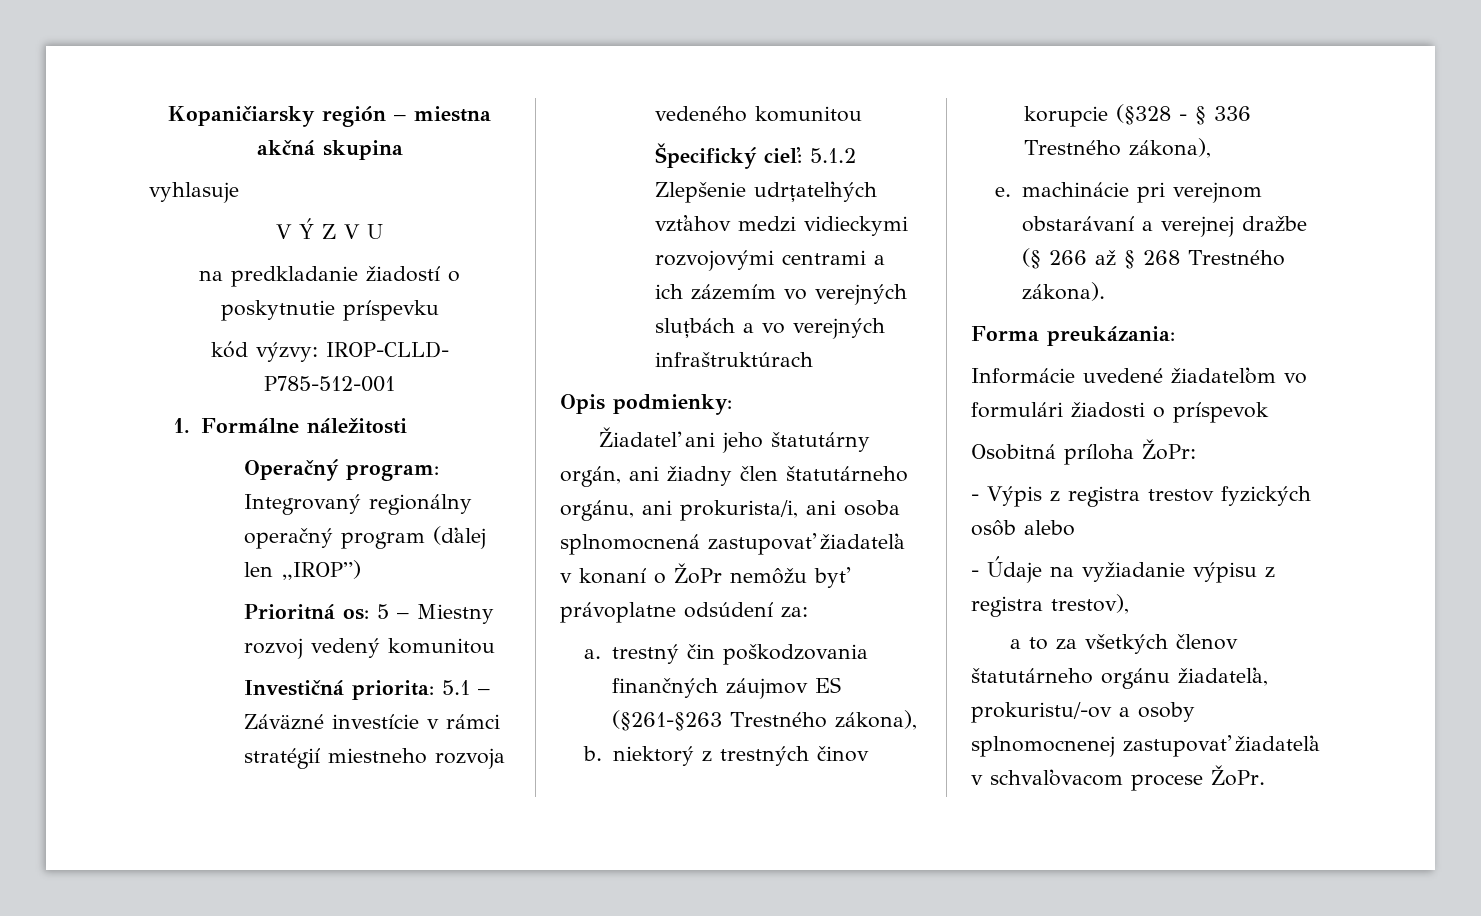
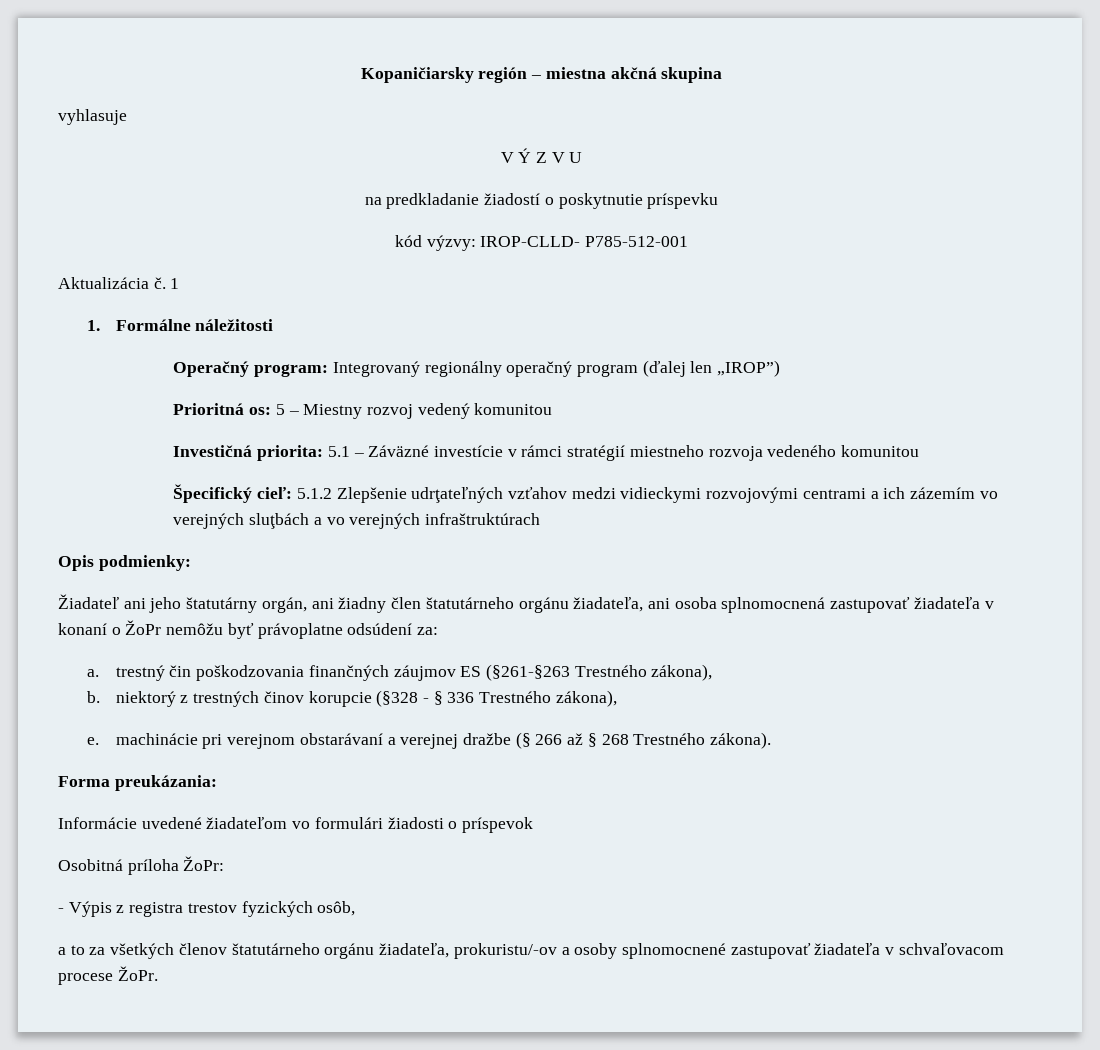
+ Aktualizácia č. 1
- Žiadateľ ani jeho štatutárny orgán, ani žiadny člen štatutárneho orgánu, ani prokurista/i, ani osoba splnomocnená zastupovať žiadateľa v konaní o ŽoPr nemôžu byť právoplatne odsúdení za:
+ Žiadateľ ani jeho štatutárny orgán, ani žiadny člen štatutárneho orgánu žiadateľa, ani osoba splnomocnená zastupovať žiadateľa v konaní o ŽoPr nemôžu byť právoplatne odsúdení za:
- - Výpis z registra trestov fyzických osôb alebo
- - Údaje na vyžiadanie výpisu z registra trestov),
+ - Výpis z registra trestov fyzických osôb,
- a to za všetkých členov štatutárneho orgánu žiadateľa, prokuristu/-ov a osoby splnomocnenej zastupovať žiadateľa v schvaľovacom procese ŽoPr.
+ a to za všetkých členov štatutárneho orgánu žiadateľa, prokuristu/-ov a osoby splnomocnené zastupovať žiadateľa v schvaľovacom procese ŽoPr.

